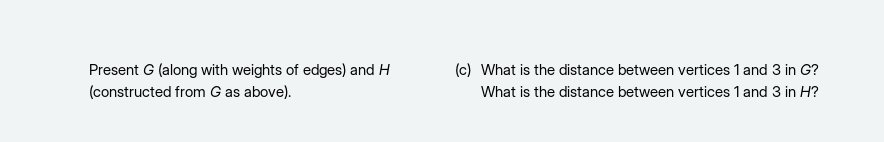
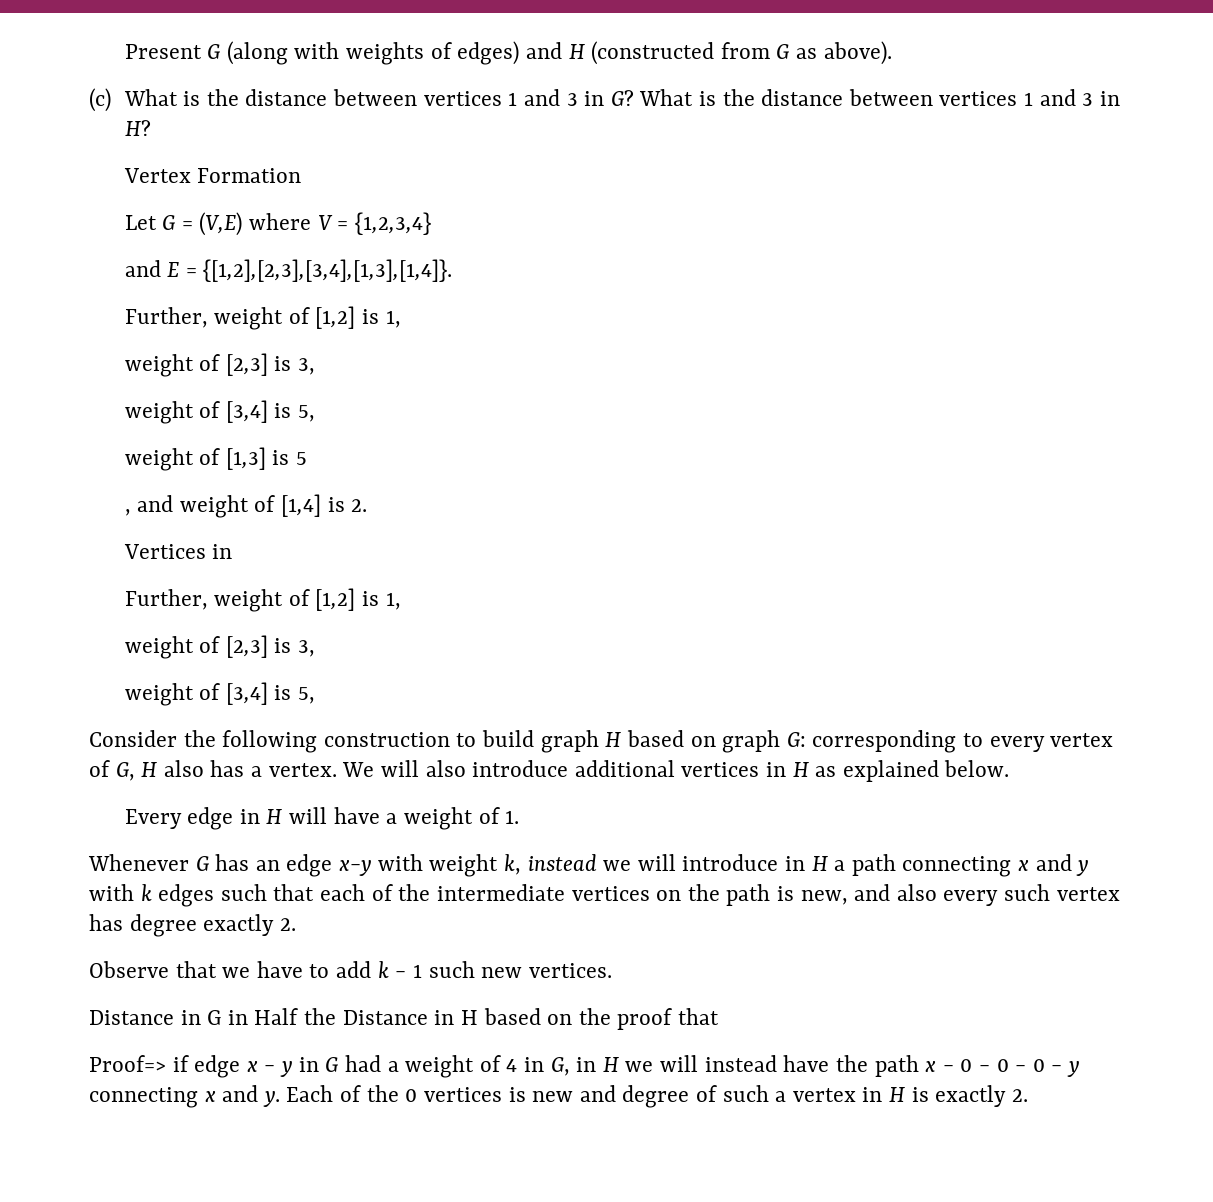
+ Vertex Formation
+ Let G = (V,E) where V = {1,2,3,4}
+ and E = {[1,2],[2,3],[3,4],[1,3],[1,4]}.
+ Further, weight of [1,2] is 1,
+ weight of [2,3] is 3,
+ weight of [3,4] is 5,
+ weight of [1,3] is 5
+ , and weight of [1,4] is 2.
+ Vertices in
+ Further, weight of [1,2] is 1,
+ weight of [2,3] is 3,
+ weight of [3,4] is 5,
+ Consider the following construction to build graph H based on graph G: corresponding to every vertex of G, H also has a vertex. We will also introduce additional vertices in H as explained below.
+ Every edge in H will have a weight of 1.
+ Whenever G has an edge x−y with weight k, instead we will introduce in H a path connecting x and y with k edges such that each of the intermediate vertices on the path is new, and also every such vertex has degree exactly 2.
+ Observe that we have to add k − 1 such new vertices.
+ Distance in G in Half the Distance in H based on the proof that
+ Proof=> if edge x − y in G had a weight of 4 in G, in H we will instead have the path x − 0 − 0 − 0 − y connecting x and y. Each of the 0 vertices is new and degree of such a vertex in H is exactly 2.

